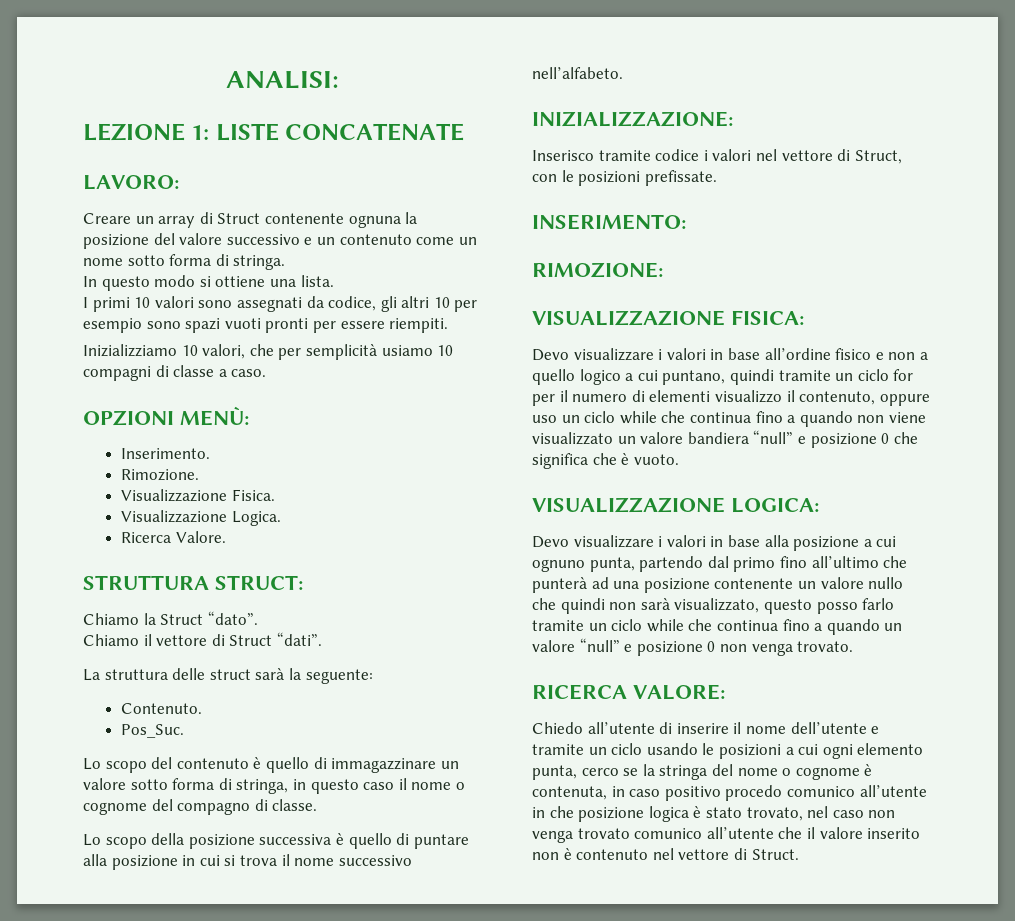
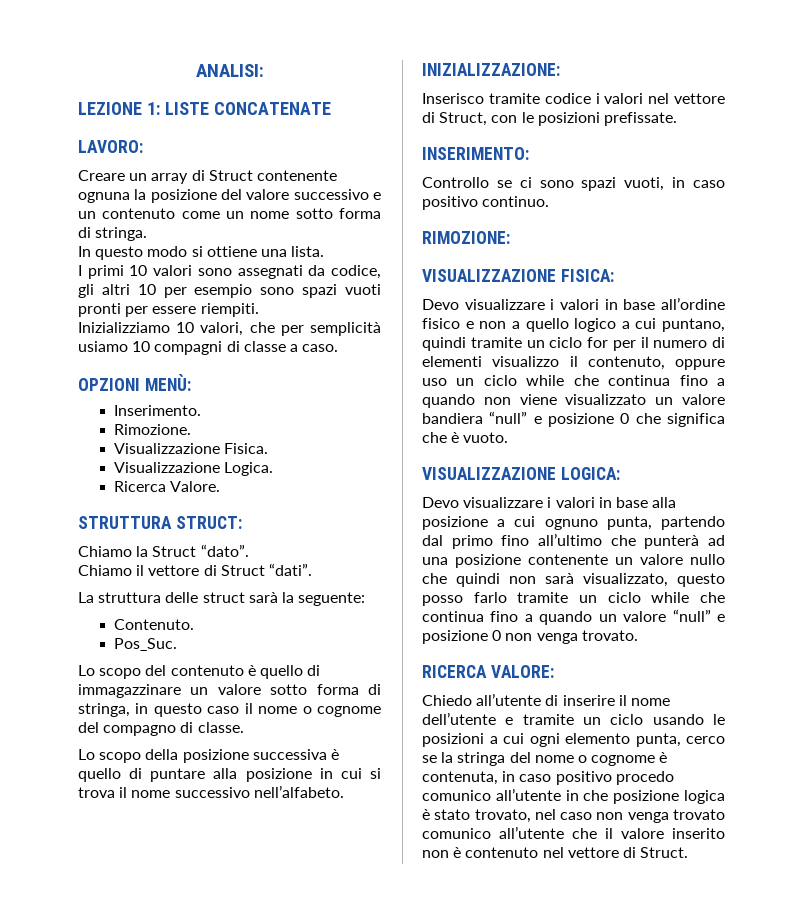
+ Controllo se ci sono spazi vuoti, in caso positivo continuo.

